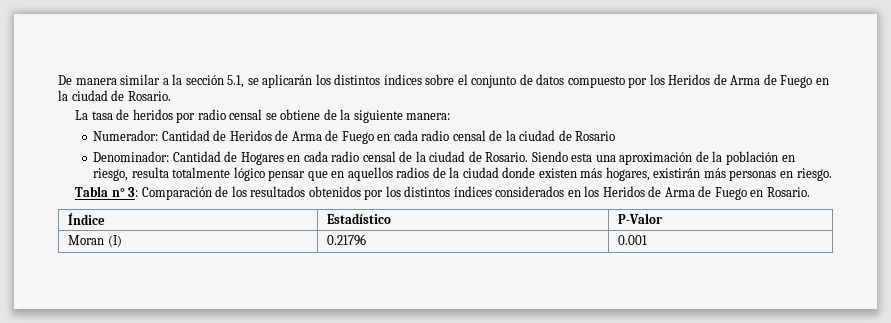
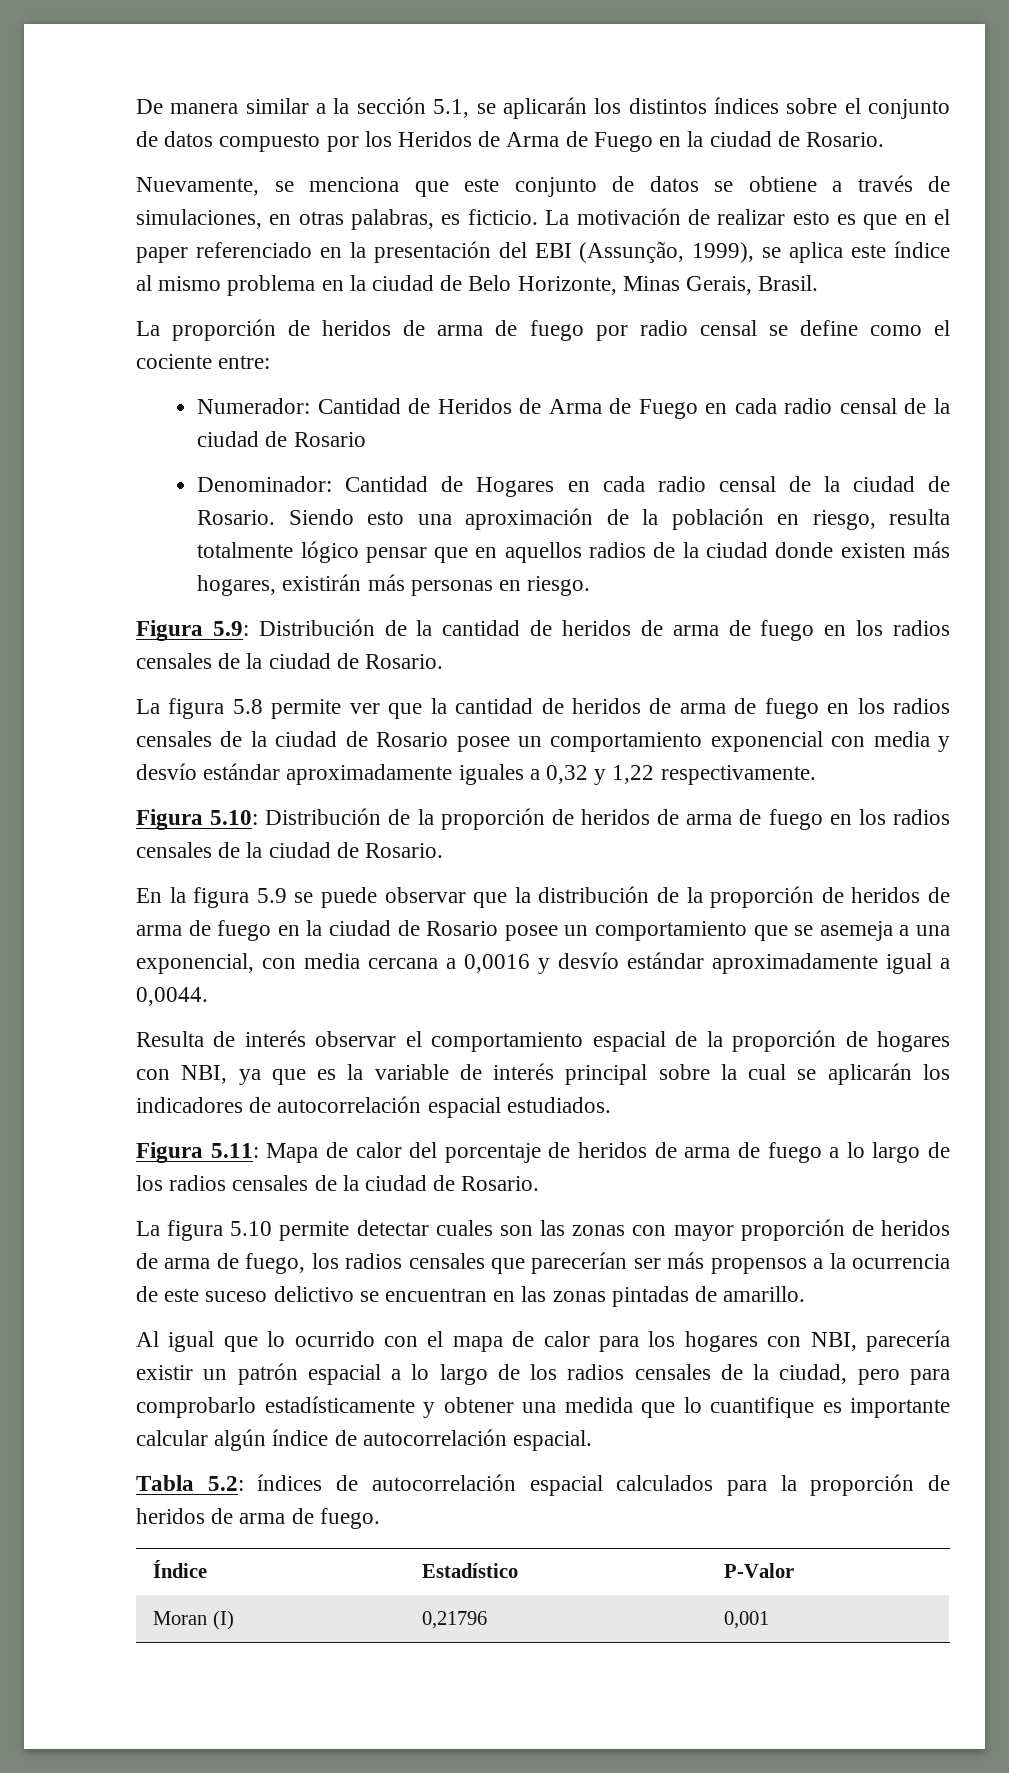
- La tasa de heridos por radio censal se obtiene de la siguiente manera:
+ Nuevamente, se menciona que este conjunto de datos se obtiene a través de simulaciones, en otras palabras, es ficticio. La motivación de realizar esto es que en el paper referenciado en la presentación del EBI (Assunção, 1999), se aplica este índice al mismo problema en la ciudad de Belo Horizonte, Minas Gerais, Brasil.
+ La proporción de heridos de arma de fuego por radio censal se define como el cociente entre:
- Siendo esta una aproximación de la población en riesgo, resulta totalmente lógico pensar que en aquellos radios de la ciudad donde existen más hogares, existirán más personas en riesgo.
+ Siendo esto una aproximación de la población en riesgo, resulta totalmente lógico pensar que en aquellos radios de la ciudad donde existen más hogares, existirán más personas en riesgo.
- Tabla n° 3: Comparación de los resultados obtenidos por los distintos índices considerados en los Heridos de Arma de Fuego en Rosario.
+ Figura 5.9: Distribución de la cantidad de heridos de arma de fuego en los radios censales de la ciudad de Rosario.
+ La figura 5.8 permite ver que la cantidad de heridos de arma de fuego en los radios censales de la ciudad de Rosario posee un comportamiento exponencial con media y desvío estándar aproximadamente iguales a 0,32 y 1,22 respectivamente.
+ Figura 5.10: Distribución de la proporción de heridos de arma de fuego en los radios censales de la ciudad de Rosario.
+ En la figura 5.9 se puede observar que la distribución de la proporción de heridos de arma de fuego en la ciudad de Rosario posee un comportamiento que se asemeja a una exponencial, con media cercana a 0,0016 y desvío estándar aproximadamente igual a 0,0044.
+ Resulta de interés observar el comportamiento espacial de la proporción de hogares con NBI, ya que es la variable de interés principal sobre la cual se aplicarán los indicadores de autocorrelación espacial estudiados.
+ Figura 5.11: Mapa de calor del porcentaje de heridos de arma de fuego a lo largo de los radios censales de la ciudad de Rosario.
+ La figura 5.10 permite detectar cuales son las zonas con mayor proporción de heridos de arma de fuego, los radios censales que parecerían ser más propensos a la ocurrencia de este suceso delictivo se encuentran en las zonas pintadas de amarillo.
+ Al igual que lo ocurrido con el mapa de calor para los hogares con NBI, parecería existir un patrón espacial a lo largo de los radios censales de la ciudad, pero para comprobarlo estadísticamente y obtener una medida que lo cuantifique es importante calcular algún índice de autocorrelación espacial.
+ Tabla 5.2: índices de autocorrelación espacial calculados para la proporción de heridos de arma de fuego.
- Moran (I) | 0.21796 | 0.001
+ Moran (I) | 0,21796 | 0,001

